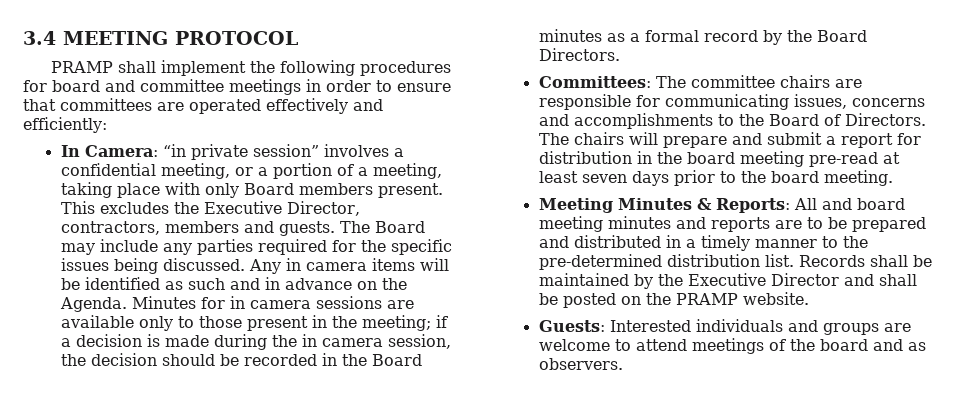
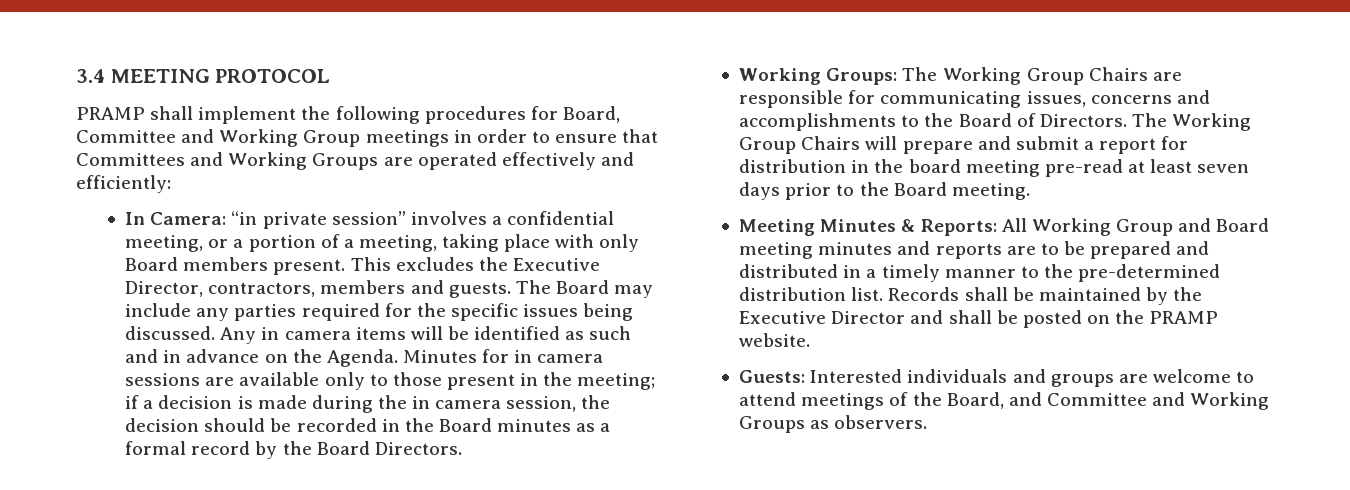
- PRAMP shall implement the following procedures for board and committee meetings in order to ensure that committees are operated effectively and efficiently:
+ PRAMP shall implement the following procedures for Board, Committee and Working Group meetings in order to ensure that Committees and Working Groups are operated effectively and efficiently:
- Committees: The committee chairs are responsible for communicating issues, concerns and accomplishments to the Board of Directors.
+ Working Groups: The Working Group Chairs are responsible for communicating issues, concerns and accomplishments to the Board of Directors.
- The chairs will prepare and submit a report for distribution in the board meeting pre-read at least seven days prior to the board meeting.
+ The Working Group Chairs will prepare and submit a report for distribution in the board meeting pre-read at least seven days prior to the Board meeting.
- Meeting Minutes & Reports: All and board meeting minutes and reports are to be prepared and distributed in a timely manner to the pre-determined distribution list.
+ Meeting Minutes & Reports: All Working Group and Board meeting minutes and reports are to be prepared and distributed in a timely manner to the pre-determined distribution list.
- Guests: Interested individuals and groups are welcome to attend meetings of the board and as observers.
+ Guests: Interested individuals and groups are welcome to attend meetings of the Board, and Committee and Working Groups as observers.

